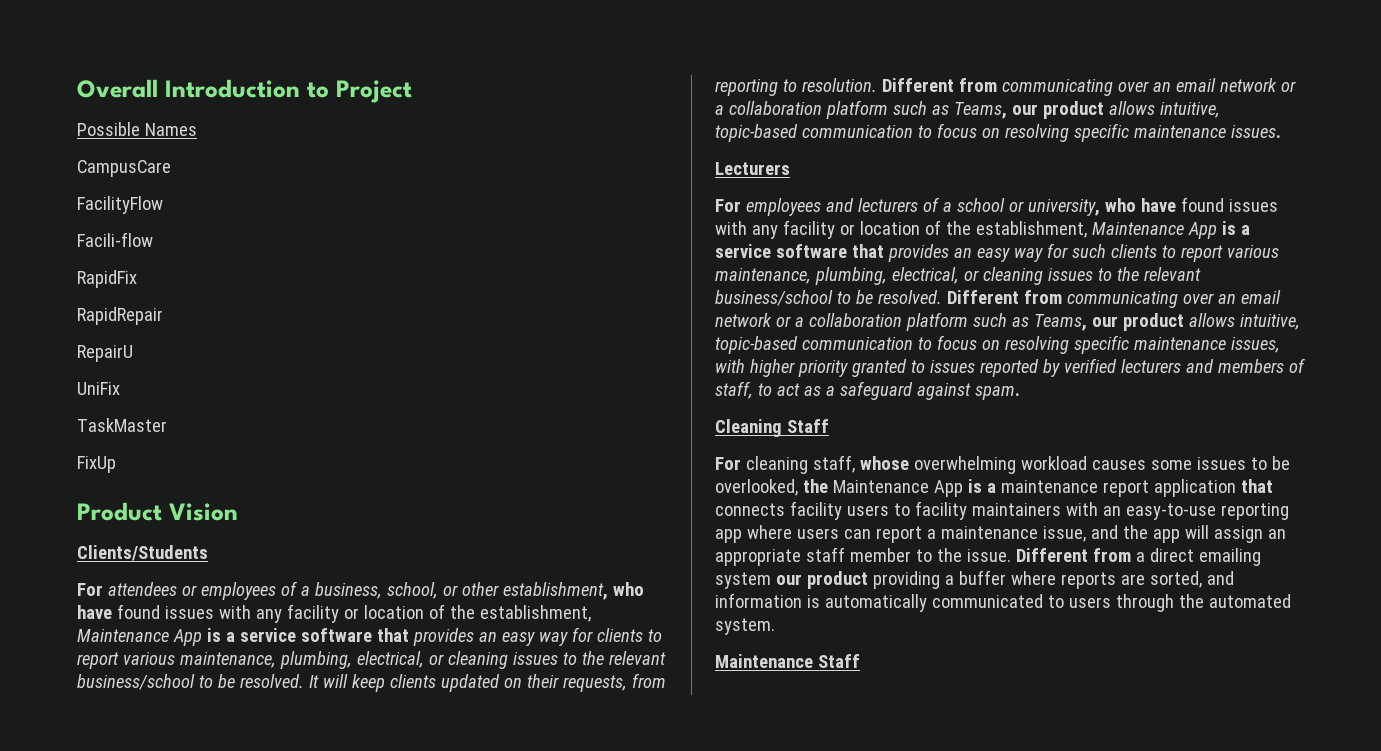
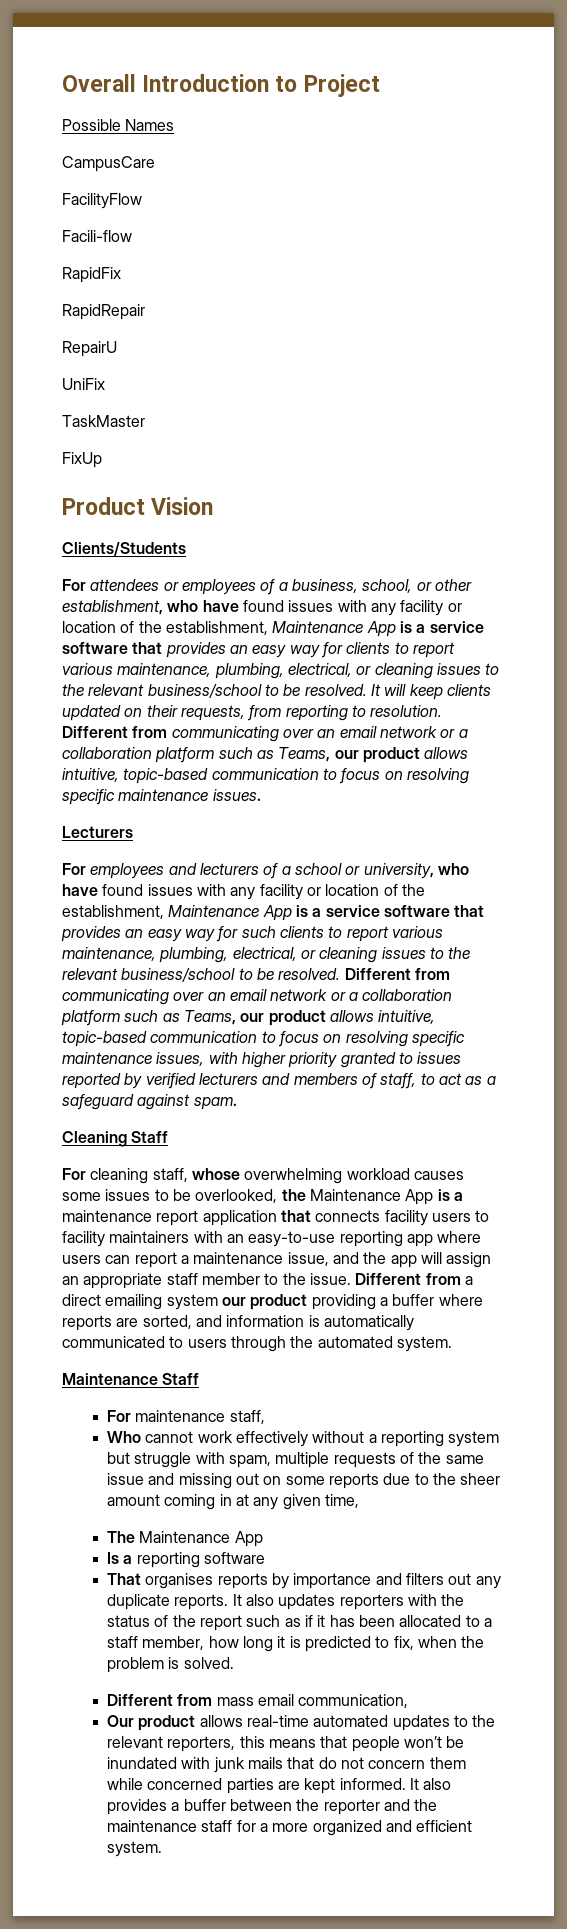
+ For maintenance staff,
+ Who cannot work effectively without a reporting system but struggle with spam, multiple requests of the same issue and missing out on some reports due to the sheer amount coming in at any given time,
+ The Maintenance App
+ Is a reporting software
+ That organises reports by importance and filters out any duplicate reports. It also updates reporters with the status of the report such as if it has been allocated to a staff member, how long it is predicted to fix, when the problem is solved.
+ Different from mass email communication,
+ Our product allows real-time automated updates to the relevant reporters, this means that people won’t be inundated with junk mails that do not concern them while concerned parties are kept informed. It also provides a buffer between the reporter and the maintenance staff for a more organized and efficient system.

